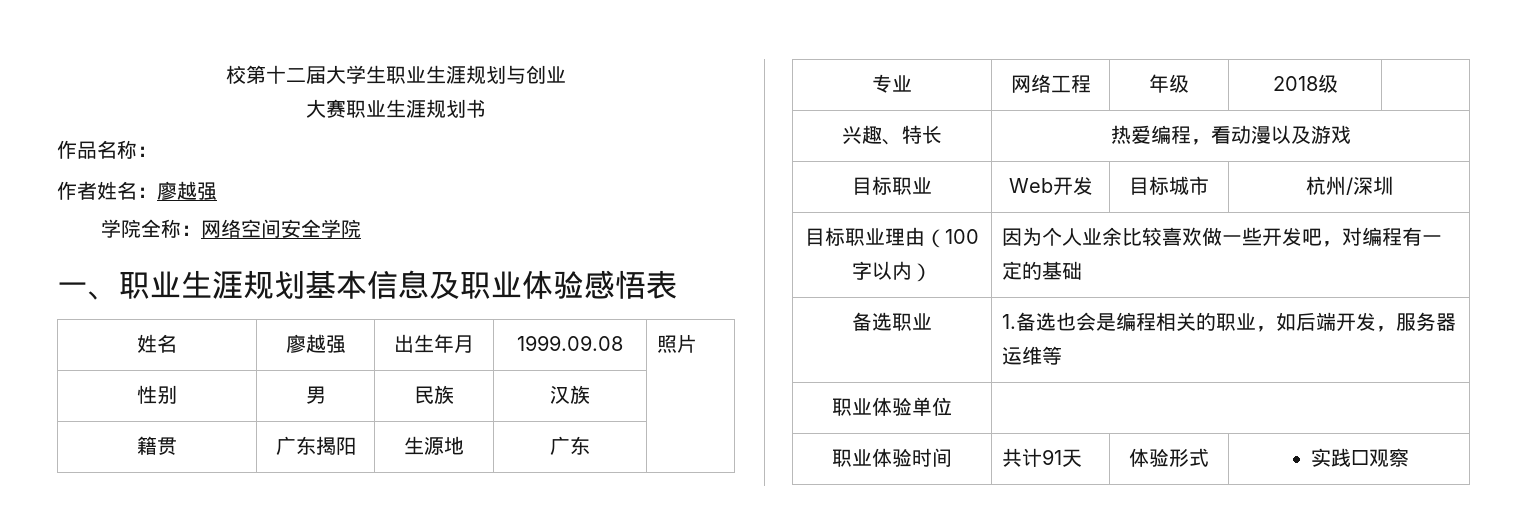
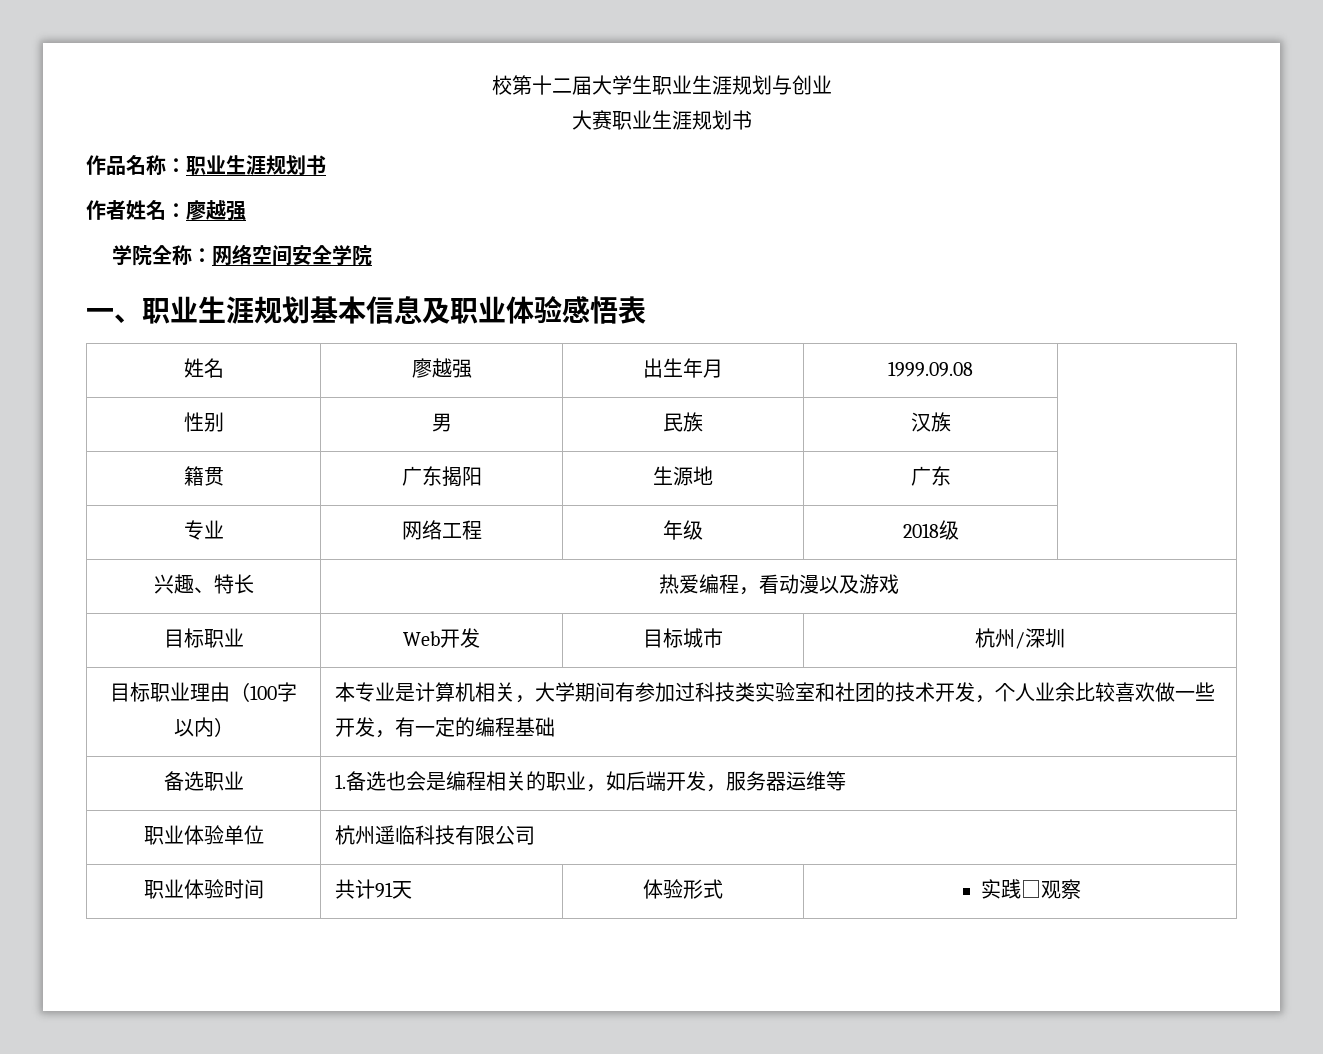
- 作品名称：
+ 作品名称：职业生涯规划书
- 姓名 | 廖越强 | 出生年月 | 1999.09.08 | 照片
+ 姓名 | 廖越强 | 出生年月 | 1999.09.08 |
- 目标职业理由（100字以内） | 因为个人业余比较喜欢做一些开发吧，对编程有一定的基础
+ 目标职业理由（100字以内） | 本专业是计算机相关，大学期间有参加过科技类实验室和社团的技术开发，个人业余比较喜欢做一些开发，有一定的编程基础
- 职业体验单位 |
+ 职业体验单位 | 杭州遥临科技有限公司

